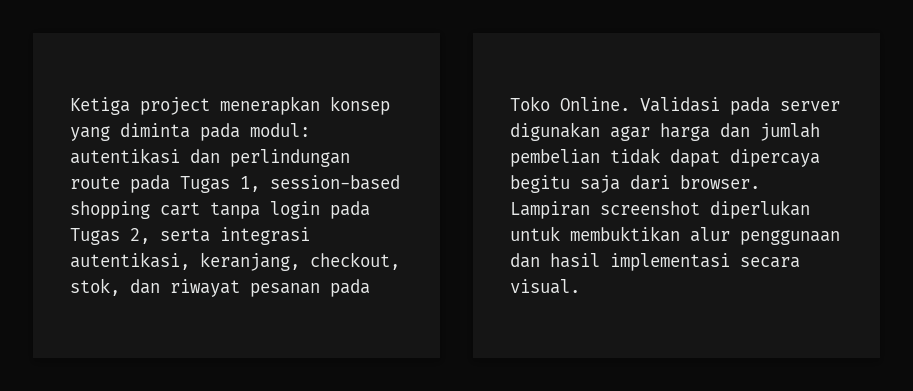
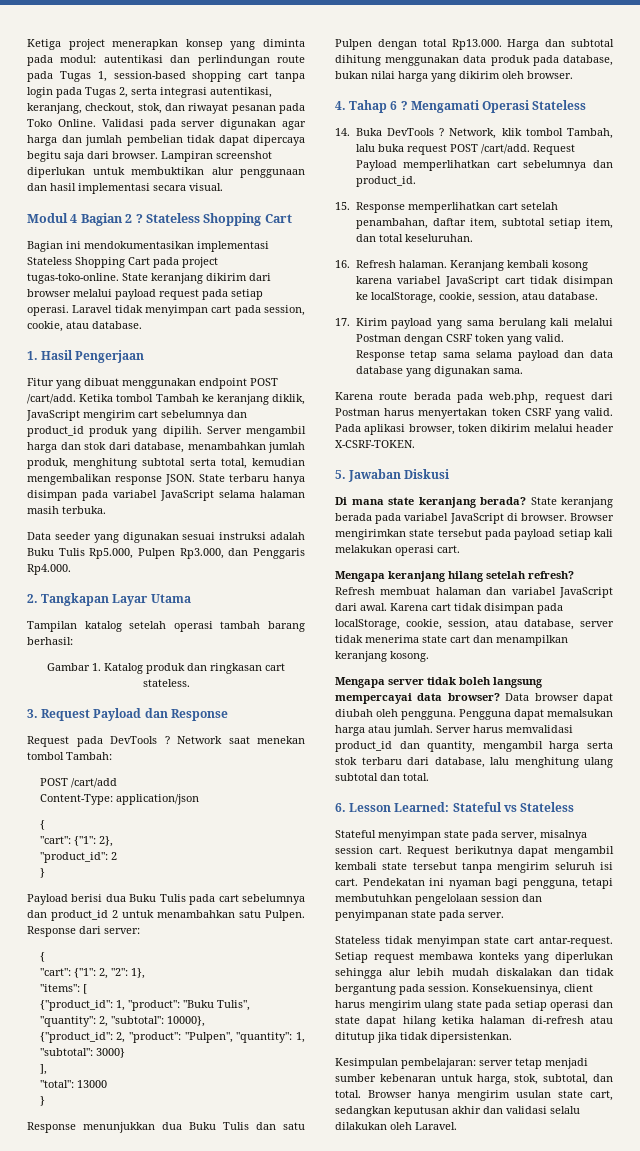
+ Modul 4 Bagian 2 ? Stateless Shopping Cart
+ Bagian ini mendokumentasikan implementasi Stateless Shopping Cart pada project tugas-toko-online. State keranjang dikirim dari browser melalui payload request pada setiap operasi. Laravel tidak menyimpan cart pada session, cookie, atau database.
+ 1. Hasil Pengerjaan
+ Fitur yang dibuat menggunakan endpoint POST /cart/add. Ketika tombol Tambah ke keranjang diklik, JavaScript mengirim cart sebelumnya dan product_id produk yang dipilih. Server mengambil harga dan stok dari database, menambahkan jumlah produk, menghitung subtotal serta total, kemudian mengembalikan response JSON. State terbaru hanya disimpan pada variabel JavaScript selama halaman masih terbuka.
+ Data seeder yang digunakan sesuai instruksi adalah Buku Tulis Rp5.000, Pulpen Rp3.000, dan Penggaris Rp4.000.
+ 2. Tangkapan Layar Utama
+ Tampilan katalog setelah operasi tambah barang berhasil:
+ Gambar 1. Katalog produk dan ringkasan cart stateless.
+ 3. Request Payload dan Response
+ Request pada DevTools ? Network saat menekan tombol Tambah:
+ POST /cart/add
+ Content-Type: application/json
+ {
+ "cart": {"1": 2},
+ "product_id": 2
+ }
+ Payload berisi dua Buku Tulis pada cart sebelumnya dan product_id 2 untuk menambahkan satu Pulpen. Response dari server:
+ {
+ "cart": {"1": 2, "2": 1},
+ "items": [
+ {"product_id": 1, "product": "Buku Tulis", "quantity": 2, "subtotal": 10000},
+ {"product_id": 2, "product": "Pulpen", "quantity": 1, "subtotal": 3000}
+ ],
+ "total": 13000
+ }
+ Response menunjukkan dua Buku Tulis dan satu Pulpen dengan total Rp13.000. Harga dan subtotal dihitung menggunakan data produk pada database, bukan nilai harga yang dikirim oleh browser.
+ 4. Tahap 6 ? Mengamati Operasi Stateless
+ 14. Buka DevTools ? Network, klik tombol Tambah, lalu buka request POST /cart/add. Request Payload memperlihatkan cart sebelumnya dan product_id.
+ 15. Response memperlihatkan cart setelah penambahan, daftar item, subtotal setiap item, dan total keseluruhan.
+ 16. Refresh halaman. Keranjang kembali kosong karena variabel JavaScript cart tidak disimpan ke localStorage, cookie, session, atau database.
+ 17. Kirim payload yang sama berulang kali melalui Postman dengan CSRF token yang valid. Response tetap sama selama payload dan data database yang digunakan sama.
+ Karena route berada pada web.php, request dari Postman harus menyertakan token CSRF yang valid. Pada aplikasi browser, token dikirim melalui header X-CSRF-TOKEN.
+ 5. Jawaban Diskusi
+ Di mana state keranjang berada? State keranjang berada pada variabel JavaScript di browser. Browser mengirimkan state tersebut pada payload setiap kali melakukan operasi cart.
+ Mengapa keranjang hilang setelah refresh? Refresh membuat halaman dan variabel JavaScript dari awal. Karena cart tidak disimpan pada localStorage, cookie, session, atau database, server tidak menerima state cart dan menampilkan keranjang kosong.
+ Mengapa server tidak boleh langsung mempercayai data browser? Data browser dapat diubah oleh pengguna. Pengguna dapat memalsukan harga atau jumlah. Server harus memvalidasi product_id dan quantity, mengambil harga serta stok terbaru dari database, lalu menghitung ulang subtotal dan total.
+ 6. Lesson Learned: Stateful vs Stateless
+ Stateful menyimpan state pada server, misalnya session cart. Request berikutnya dapat mengambil kembali state tersebut tanpa mengirim seluruh isi cart. Pendekatan ini nyaman bagi pengguna, tetapi membutuhkan pengelolaan session dan penyimpanan state pada server.
+ Stateless tidak menyimpan state cart antar-request. Setiap request membawa konteks yang diperlukan sehingga alur lebih mudah diskalakan dan tidak bergantung pada session. Konsekuensinya, client harus mengirim ulang state pada setiap operasi dan state dapat hilang ketika halaman di-refresh atau ditutup jika tidak dipersistenkan.
+ Kesimpulan pembelajaran: server tetap menjadi sumber kebenaran untuk harga, stok, subtotal, dan total. Browser hanya mengirim usulan state cart, sedangkan keputusan akhir dan validasi selalu dilakukan oleh Laravel.

